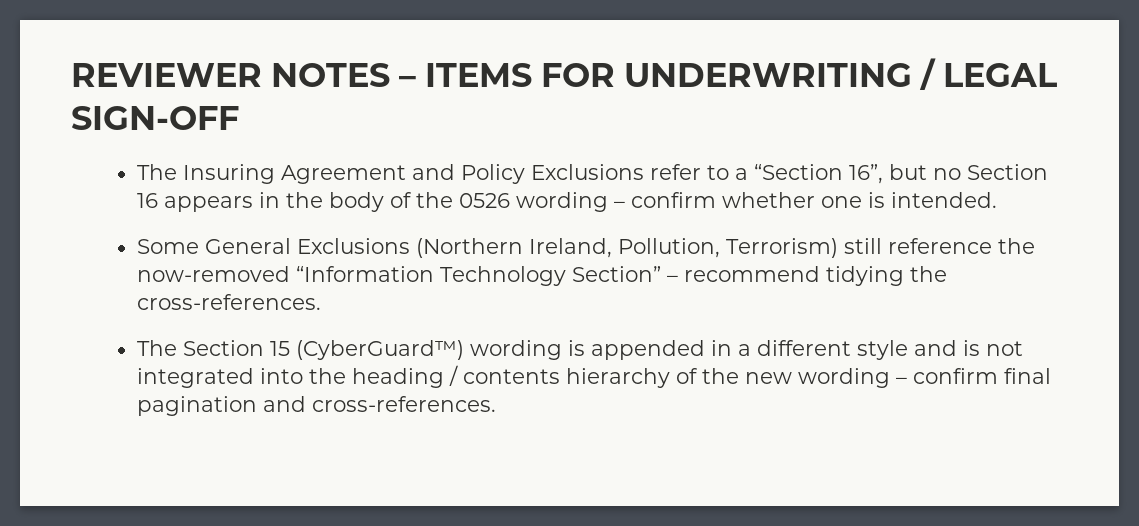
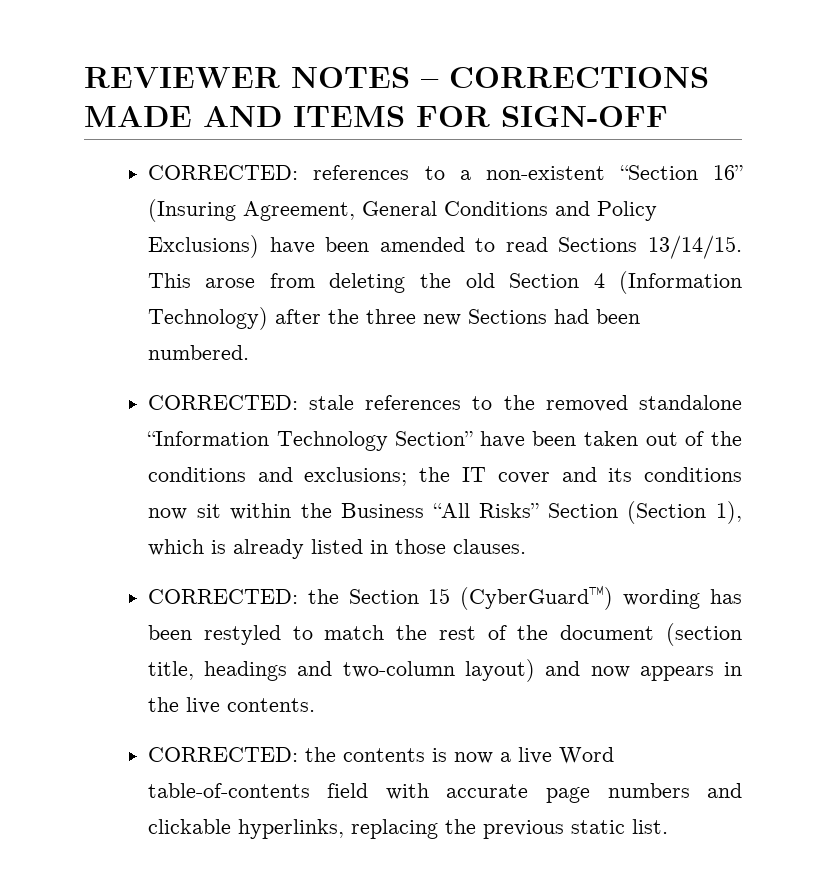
- REVIEWER NOTES – ITEMS FOR UNDERWRITING / LEGAL SIGN-OFF
- The Insuring Agreement and Policy Exclusions refer to a “Section 16”, but no Section 16 appears in the body of the 0526 wording – confirm whether one is intended.
- Some General Exclusions (Northern Ireland, Pollution, Terrorism) still reference the now-removed “Information Technology Section” – recommend tidying the cross-references.
- The Section 15 (CyberGuard™) wording is appended in a different style and is not integrated into the heading / contents hierarchy of the new wording – confirm final pagination and cross-references.
+ REVIEWER NOTES – CORRECTIONS MADE AND ITEMS FOR SIGN-OFF
+ CORRECTED: references to a non-existent “Section 16” (Insuring Agreement, General Conditions and Policy Exclusions) have been amended to read Sections 13/14/15. This arose from deleting the old Section 4 (Information Technology) after the three new Sections had been numbered.
+ CORRECTED: stale references to the removed standalone “Information Technology Section” have been taken out of the conditions and exclusions; the IT cover and its conditions now sit within the Business “All Risks” Section (Section 1), which is already listed in those clauses.
+ CORRECTED: the Section 15 (CyberGuard™) wording has been restyled to match the rest of the document (section title, headings and two-column layout) and now appears in the live contents.
+ CORRECTED: the contents is now a live Word table-of-contents field with accurate page numbers and clickable hyperlinks, replacing the previous static list.

